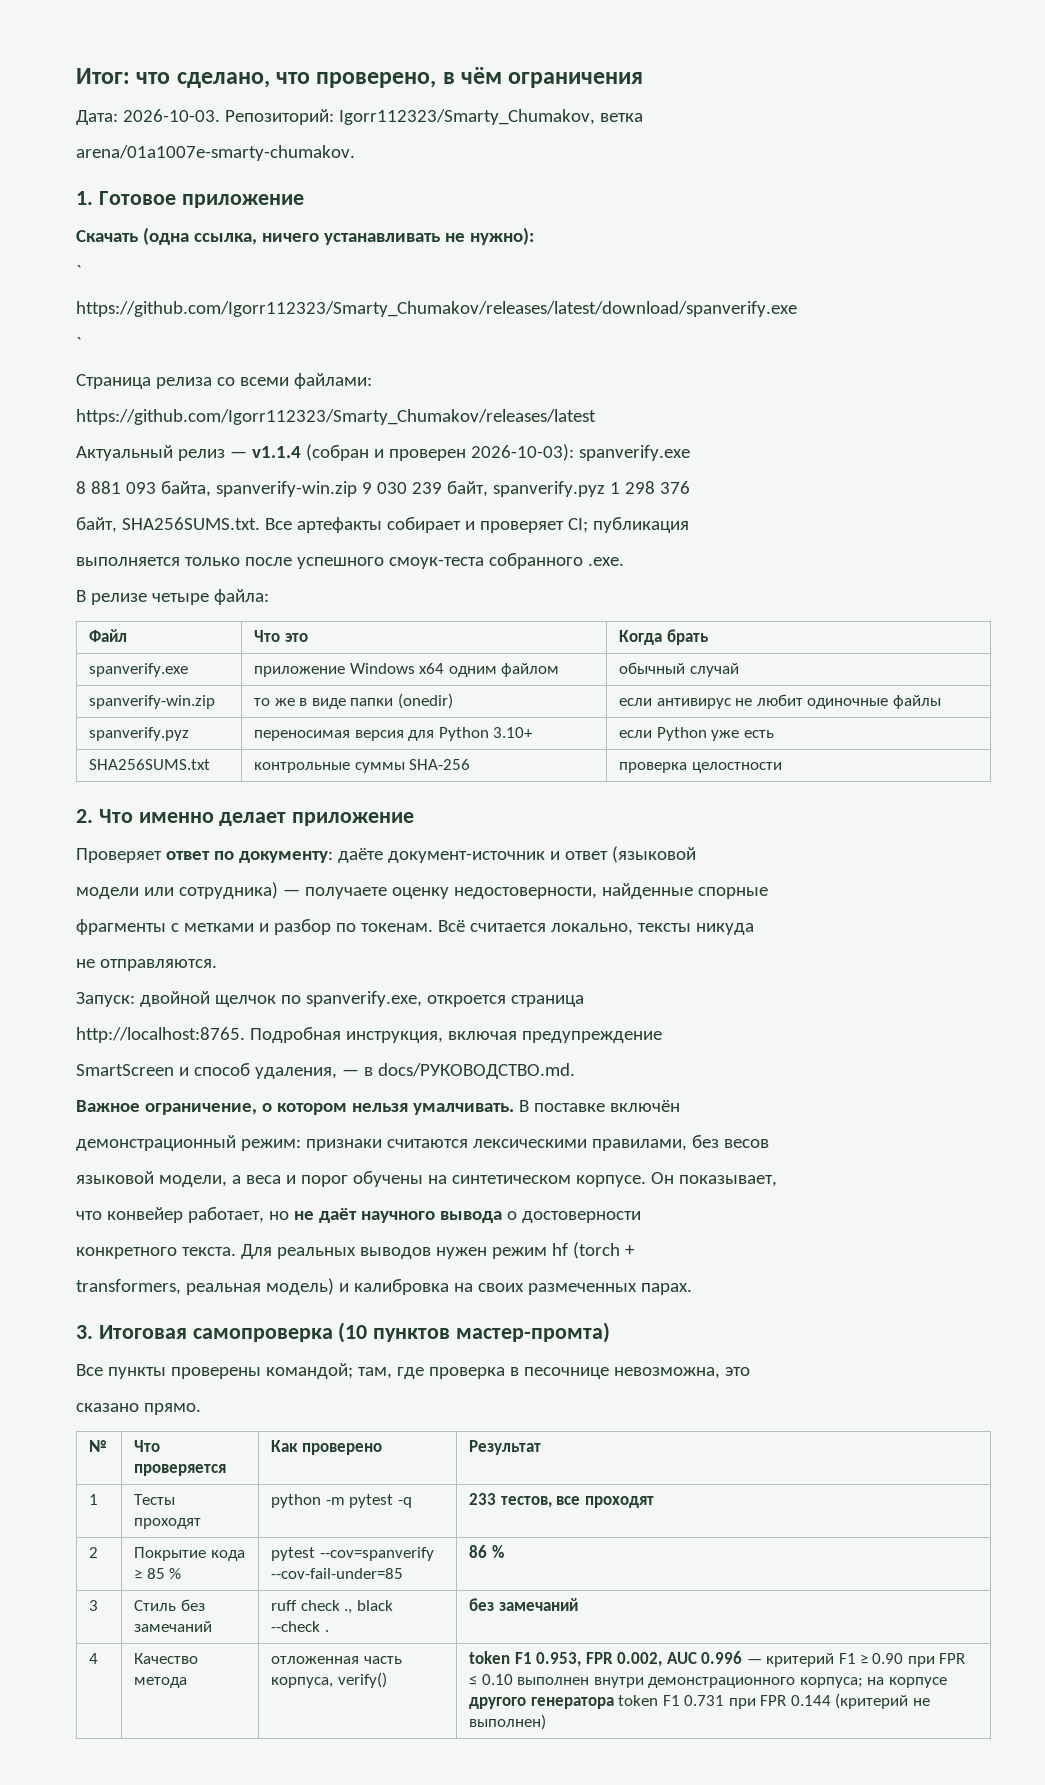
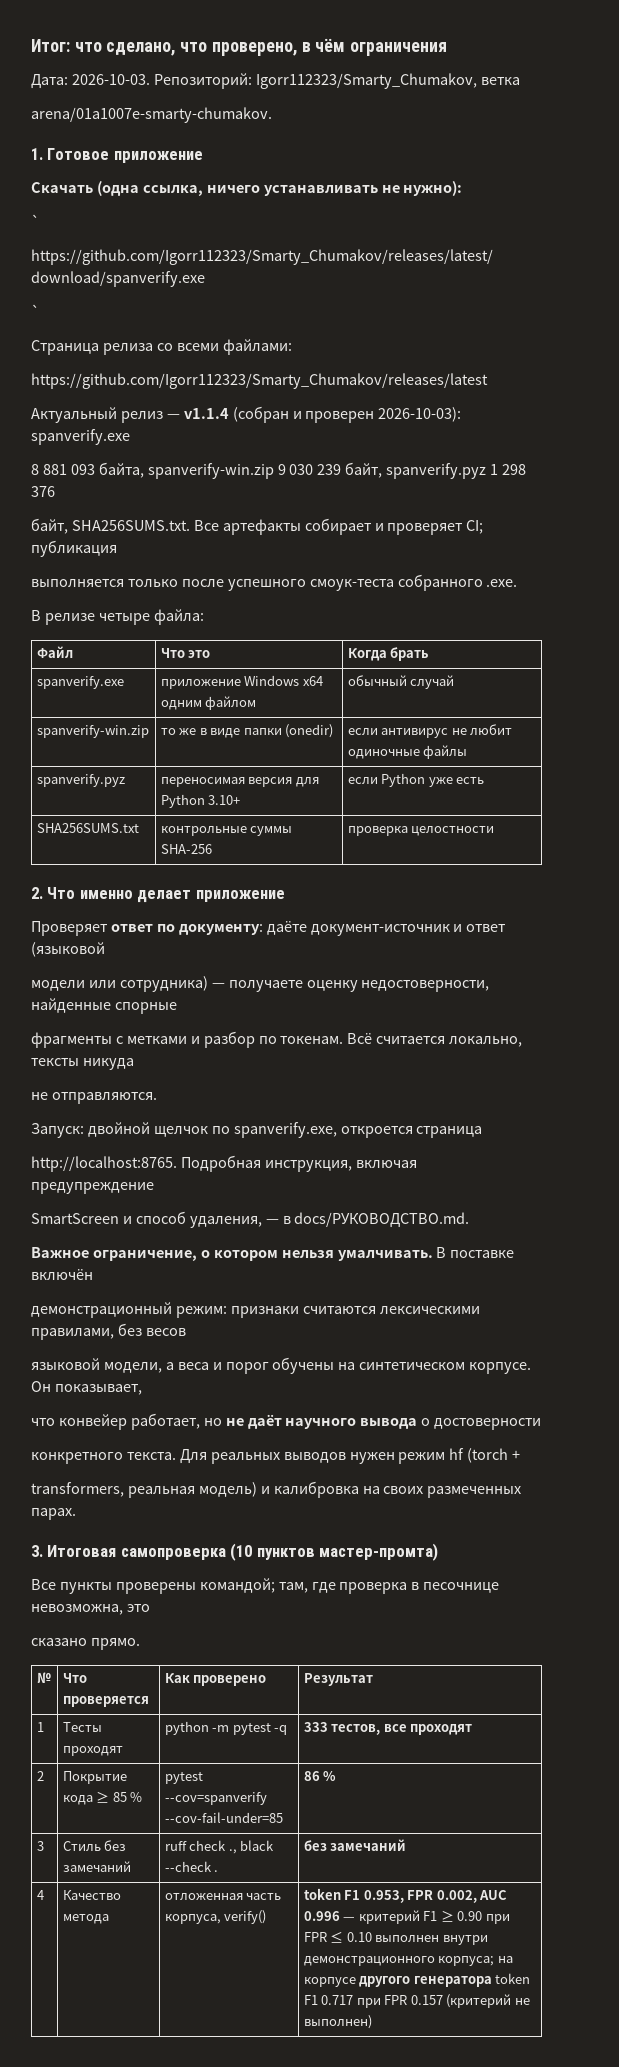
- 1 | Тесты проходят | python -m pytest -q | 233 тестов, все проходят
+ 1 | Тесты проходят | python -m pytest -q | 333 тестов, все проходят
- 4 | Качество метода | отложенная часть корпуса, verify() | token F1 0.953, FPR 0.002, AUC 0.996 — критерий F1 ≥ 0.90 при FPR ≤ 0.10 выполнен внутри демонстрационного корпуса; на корпусе другого генератора token F1 0.731 при FPR 0.144 (критерий не выполнен)
+ 4 | Качество метода | отложенная часть корпуса, verify() | token F1 0.953, FPR 0.002, AUC 0.996 — критерий F1 ≥ 0.90 при FPR ≤ 0.10 выполнен внутри демонстрационного корпуса; на корпусе другого генератора token F1 0.717 при FPR 0.157 (критерий не выполнен)

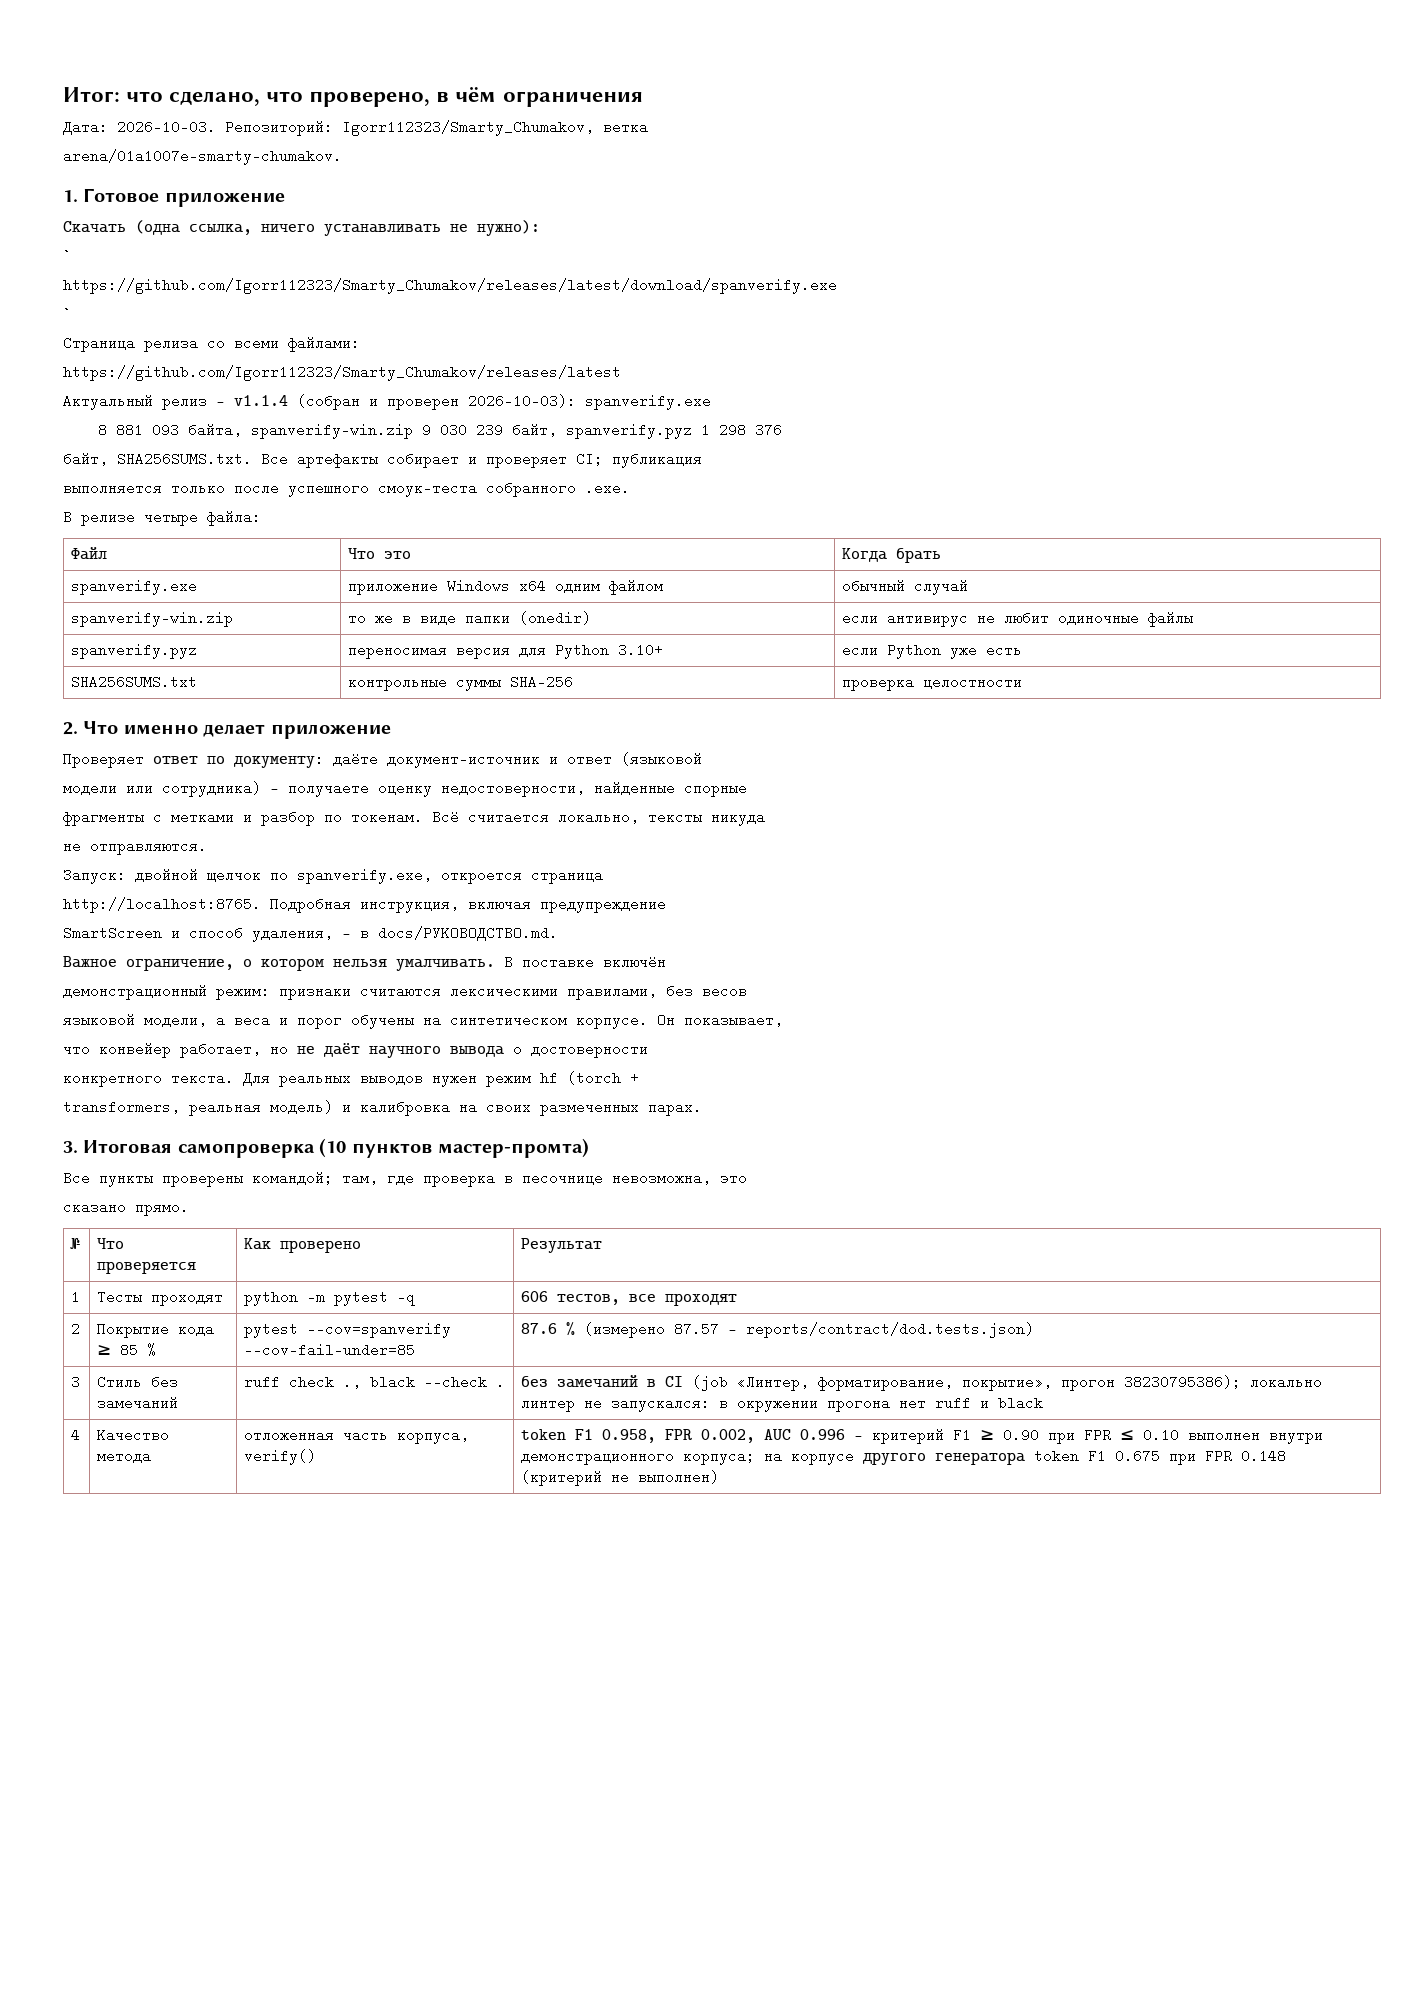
- 1 | Тесты проходят | python -m pytest -q | 333 тестов, все проходят
+ 1 | Тесты проходят | python -m pytest -q | 606 тестов, все проходят
- 2 | Покрытие кода ≥ 85 % | pytest --cov=spanverify --cov-fail-under=85 | 86 %
+ 2 | Покрытие кода ≥ 85 % | pytest --cov=spanverify --cov-fail-under=85 | 87.6 % (измерено 87.57 — reports/contract/dod.tests.json)
- 3 | Стиль без замечаний | ruff check ., black --check . | без замечаний
+ 3 | Стиль без замечаний | ruff check ., black --check . | без замечаний в CI (job «Линтер, форматирование, покрытие», прогон 38230795386); локально линтер не запускался: в окружении прогона нет ruff и black
- 4 | Качество метода | отложенная часть корпуса, verify() | token F1 0.953, FPR 0.002, AUC 0.996 — критерий F1 ≥ 0.90 при FPR ≤ 0.10 выполнен внутри демонстрационного корпуса; на корпусе другого генератора token F1 0.717 при FPR 0.157 (критерий не выполнен)
+ 4 | Качество метода | отложенная часть корпуса, verify() | token F1 0.958, FPR 0.002, AUC 0.996 — критерий F1 ≥ 0.90 при FPR ≤ 0.10 выполнен внутри демонстрационного корпуса; на корпусе другого генератора token F1 0.675 при FPR 0.148 (критерий не выполнен)

